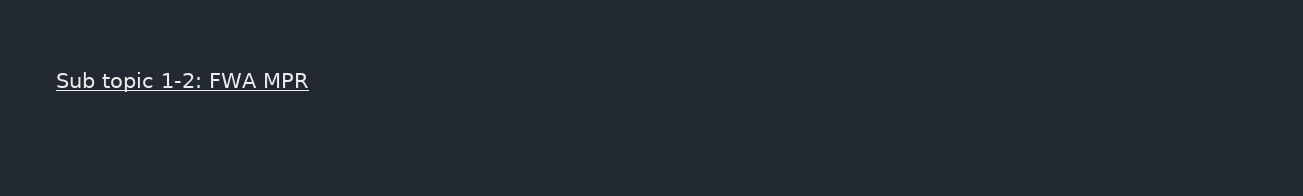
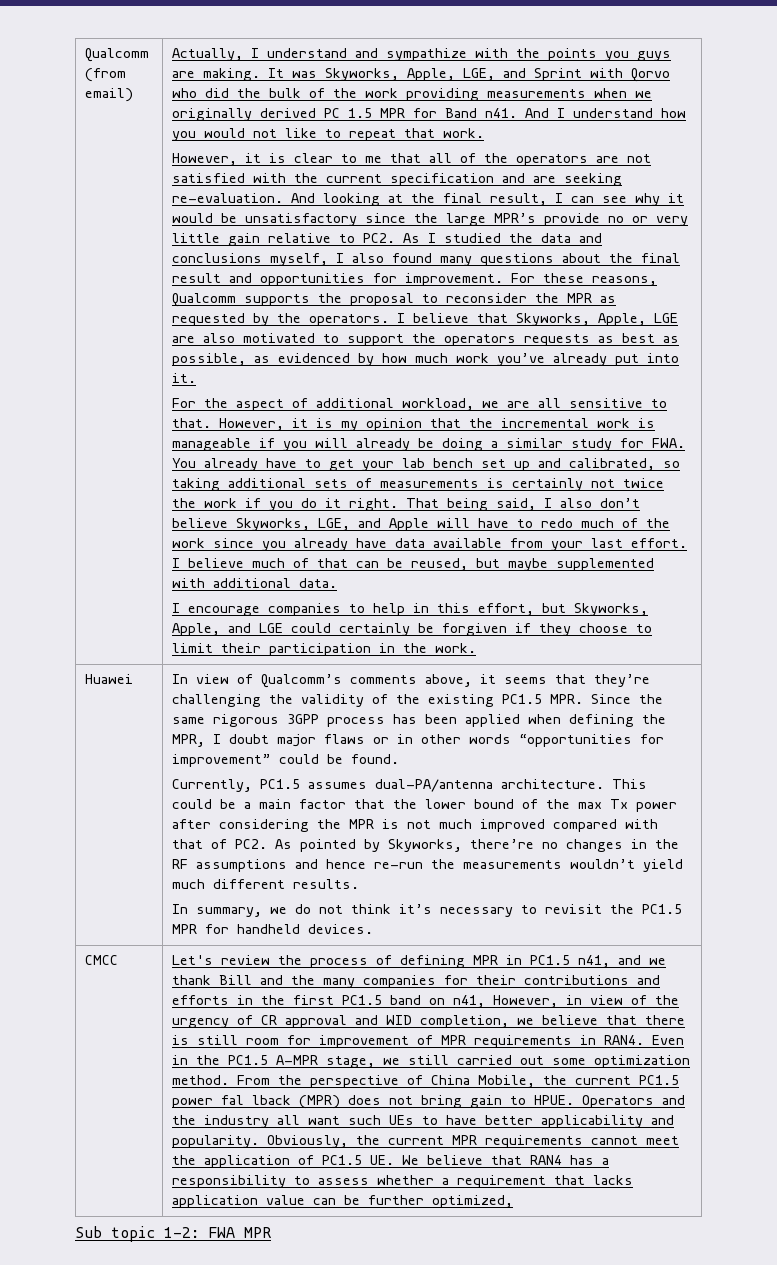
+ Qualcomm (from email) | Actually, I understand and sympathize with the points you guys are making. It was Skyworks, Apple, LGE, and Sprint with Qorvo who did the bulk of the work providing measurements when we originally derived PC 1.5 MPR for Band n41. And I understand how you would not like to repeat that work.
+ However, it is clear to me that all of the operators are not satisfied with the current specification and are seeking re-evaluation. And looking at the final result, I can see why it would be unsatisfactory since the large MPR’s provide no or very little gain relative to PC2. As I studied the data and conclusions myself, I also found many questions about the final result and opportunities for improvement. For these reasons, Qualcomm supports the proposal to reconsider the MPR as requested by the operators. I believe that Skyworks, Apple, LGE are also motivated to support the operators requests as best as possible, as evidenced by how much work you’ve already put into it.
+ For the aspect of additional workload, we are all sensitive to that. However, it is my opinion that the incremental work is manageable if you will already be doing a similar study for FWA. You already have to get your lab bench set up and calibrated, so taking additional sets of measurements is certainly not twice the work if you do it right. That being said, I also don’t believe Skyworks, LGE, and Apple will have to redo much of the work since you already have data available from your last effort. I believe much of that can be reused, but maybe supplemented with additional data.
+ I encourage companies to help in this effort, but Skyworks, Apple, and LGE could certainly be forgiven if they choose to limit their participation in the work.
+ Huawei | In view of Qualcomm’s comments above, it seems that they’re challenging the validity of the existing PC1.5 MPR. Since the same rigorous 3GPP process has been applied when defining the MPR, I doubt major flaws or in other words “opportunities for improvement” could be found.
+ Currently, PC1.5 assumes dual-PA/antenna architecture. This could be a main factor that the lower bound of the max Tx power after considering the MPR is not much improved compared with that of PC2. As pointed by Skyworks, there’re no changes in the RF assumptions and hence re-run the measurements wouldn’t yield much different results.
+ In summary, we do not think it’s necessary to revisit the PC1.5 MPR for handheld devices.
+ CMCC | Let's review the process of defining MPR in PC1.5 n41, and we thank Bill and the many companies for their contributions and efforts in the first PC1.5 band on n41, However, in view of the urgency of CR approval and WID completion, we believe that there is still room for improvement of MPR requirements in RAN4. Even in the PC1.5 A-MPR stage, we still carried out some optimization method. From the perspective of China Mobile, the current PC1.5 power fal lback (MPR) does not bring gain to HPUE. Operators and the industry all want such UEs to have better applicability and popularity. Obviously, the current MPR requirements cannot meet the application of PC1.5 UE. We believe that RAN4 has a responsibility to assess whether a requirement that lacks application value can be further optimized,

